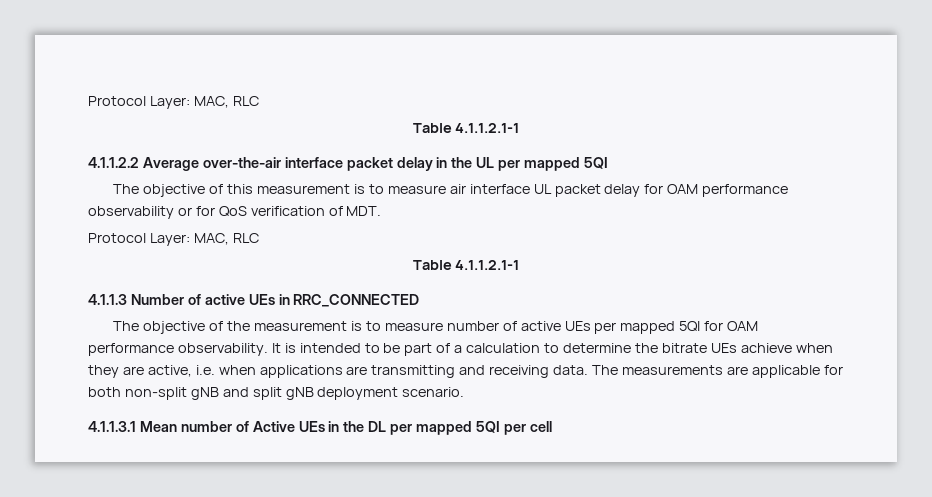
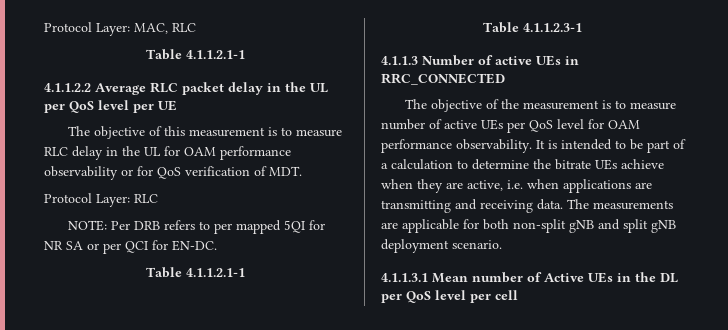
- 4.1.1.2.2 Average over-the-air interface packet delay in the UL per mapped 5QI
+ 4.1.1.2.2 Average RLC packet delay in the UL per QoS level per UE
- The objective of this measurement is to measure air interface UL packet delay for OAM performance observability or for QoS verification of MDT.
- Protocol Layer: MAC, RLC
+ The objective of this measurement is to measure RLC delay in the UL for OAM performance observability or for QoS verification of MDT.
+ Protocol Layer: RLC
+ NOTE: Per DRB refers to per mapped 5QI for NR SA or per QCI for EN-DC.
  Table 4.1.1.2.1-1
+ Table 4.1.1.2.3-1
- The objective of the measurement is to measure number of active UEs per mapped 5QI for OAM performance observability.
+ The objective of the measurement is to measure number of active UEs per QoS level for OAM performance observability.
- 4.1.1.3.1 Mean number of Active UEs in the DL per mapped 5QI per cell
+ 4.1.1.3.1 Mean number of Active UEs in the DL per QoS level per cell

